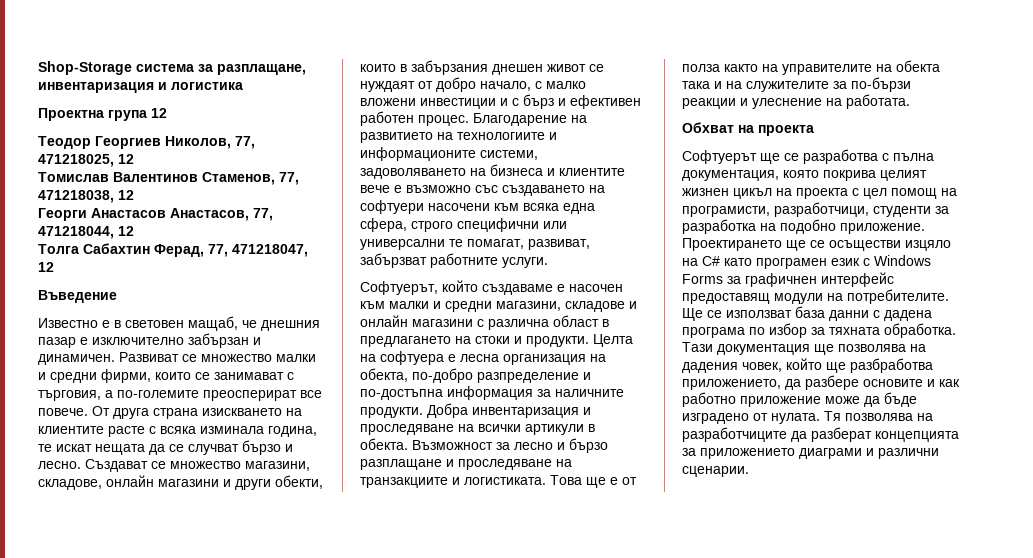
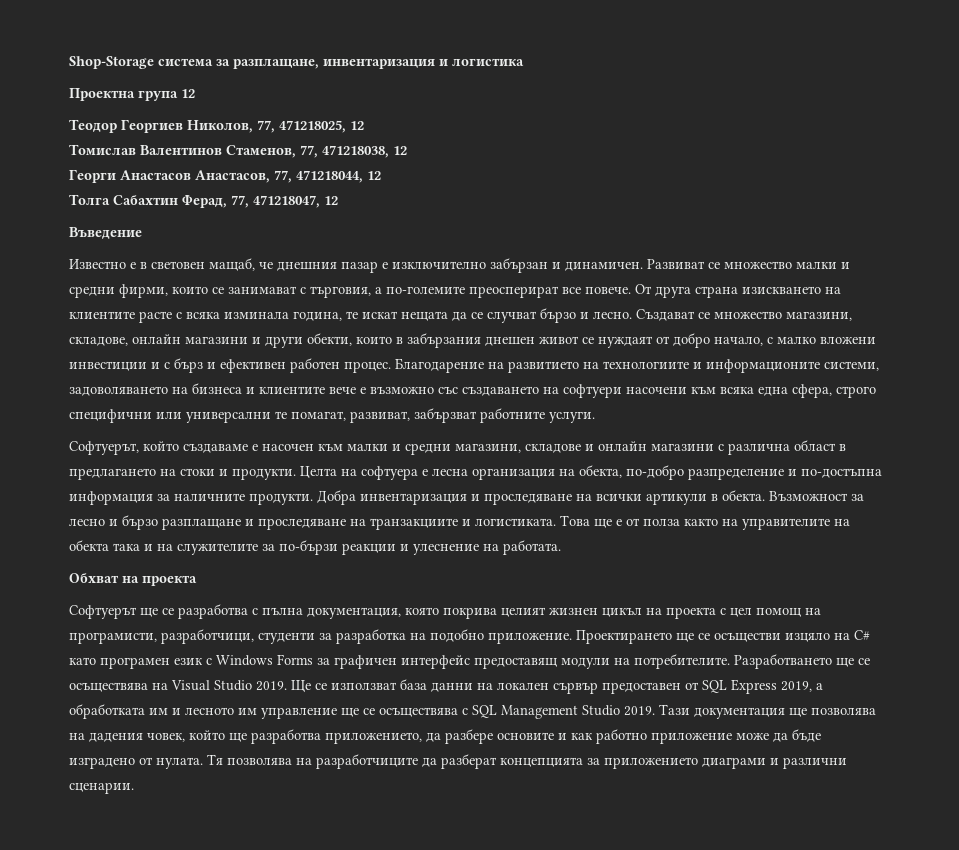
- Проектирането ще се осъществи изцяло на C# като програмен език с Windows Forms за графичнен интерфейс предоставящ модули на потребителите.
+ Проектирането ще се осъществи изцяло на C# като програмен език с Windows Forms за графичен интерфейс предоставящ модули на потребителите.
+ Разработването ще се осъществява на Visual Studio 2019.
- Ще се използват база данни с дадена програма по избор за тяхната обработка.
+ Ще се използват база данни на локален сървър предоставен от SQL Express 2019, а обработката им и лесното им управление ще се осъществява с SQL Management Studio 2019.
- Тази документация ще позволява на дадения човек, който ще разбработва приложението, да разбере основите и как работно приложение може да бъде изградено от нулата.
+ Тази документация ще позволява на дадения човек, който ще разработва приложението, да разбере основите и как работно приложение може да бъде изградено от нулата.

